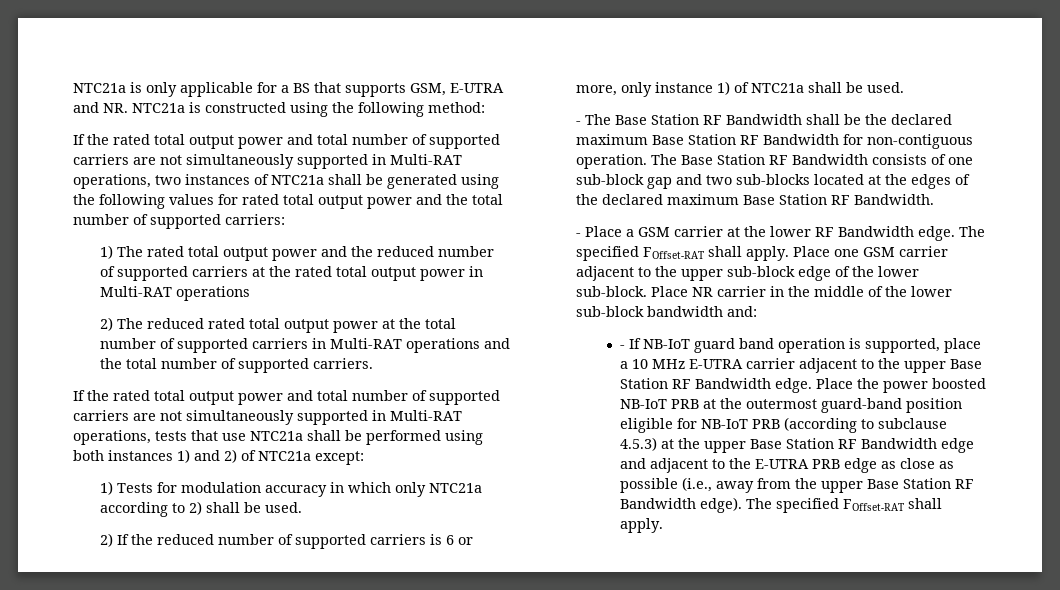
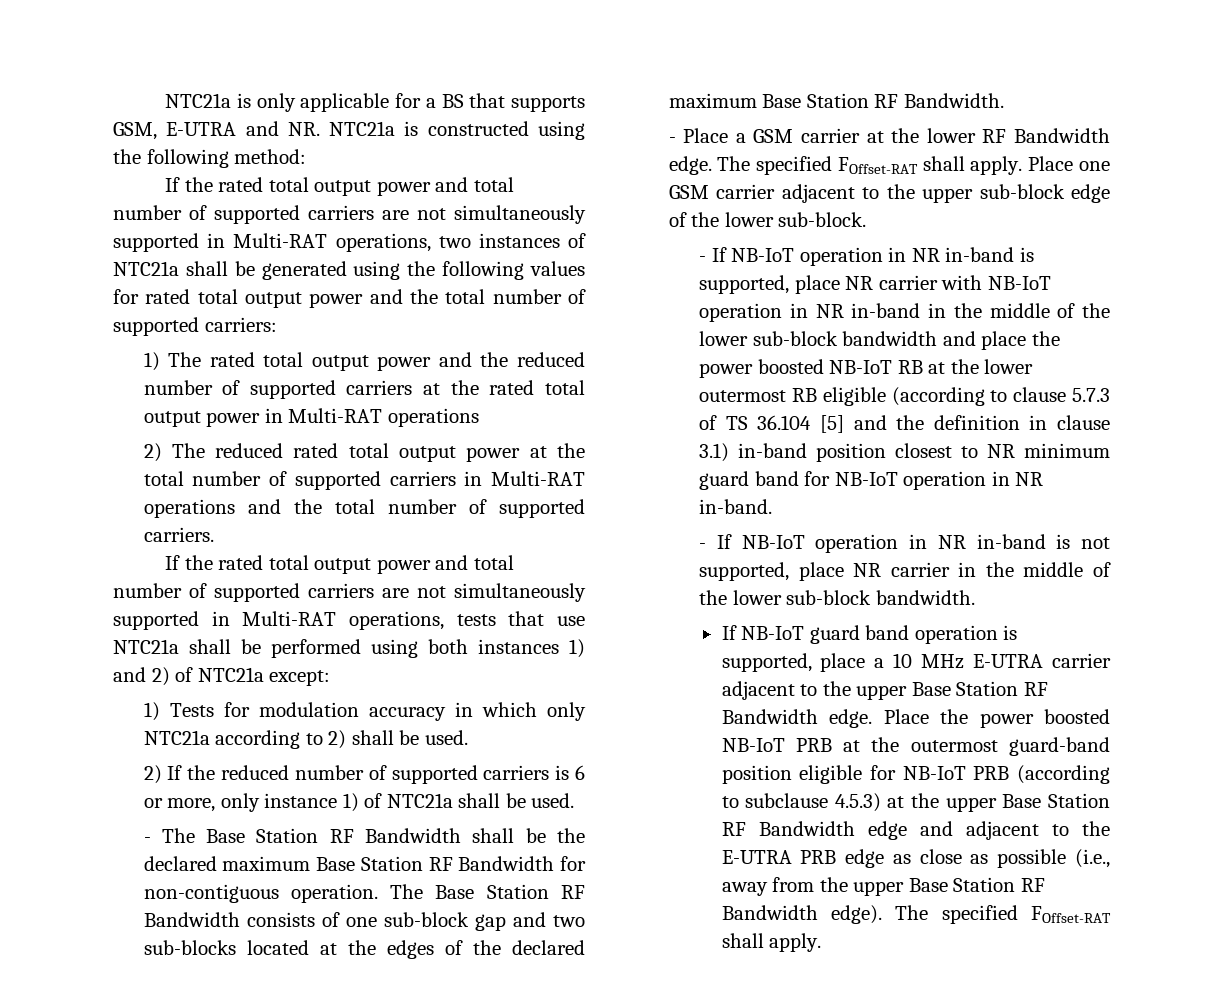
- Place one GSM carrier adjacent to the upper sub-block edge of the lower sub-block. Place NR carrier in the middle of the lower sub-block bandwidth and:
- - If NB-IoT guard band operation is supported, place a 10 MHz E-UTRA carrier adjacent to the upper Base Station RF Bandwidth edge.
+ Place one GSM carrier adjacent to the upper sub-block edge of the lower sub-block.
+ - If NB-IoT operation in NR in-band is supported, place NR carrier with NB-IoT operation in NR in-band in the middle of the lower sub-block bandwidth and place the power boosted NB-IoT RB at the lower outermost RB eligible (according to clause 5.7.3 of TS 36.104 [5] and the definition in clause 3.1) in-band position closest to NR minimum guard band for NB-IoT operation in NR in-band.
+ - If NB-IoT operation in NR in-band is not supported, place NR carrier in the middle of the lower sub-block bandwidth.
+ If NB-IoT guard band operation is supported, place a 10 MHz E-UTRA carrier adjacent to the upper Base Station RF Bandwidth edge.

